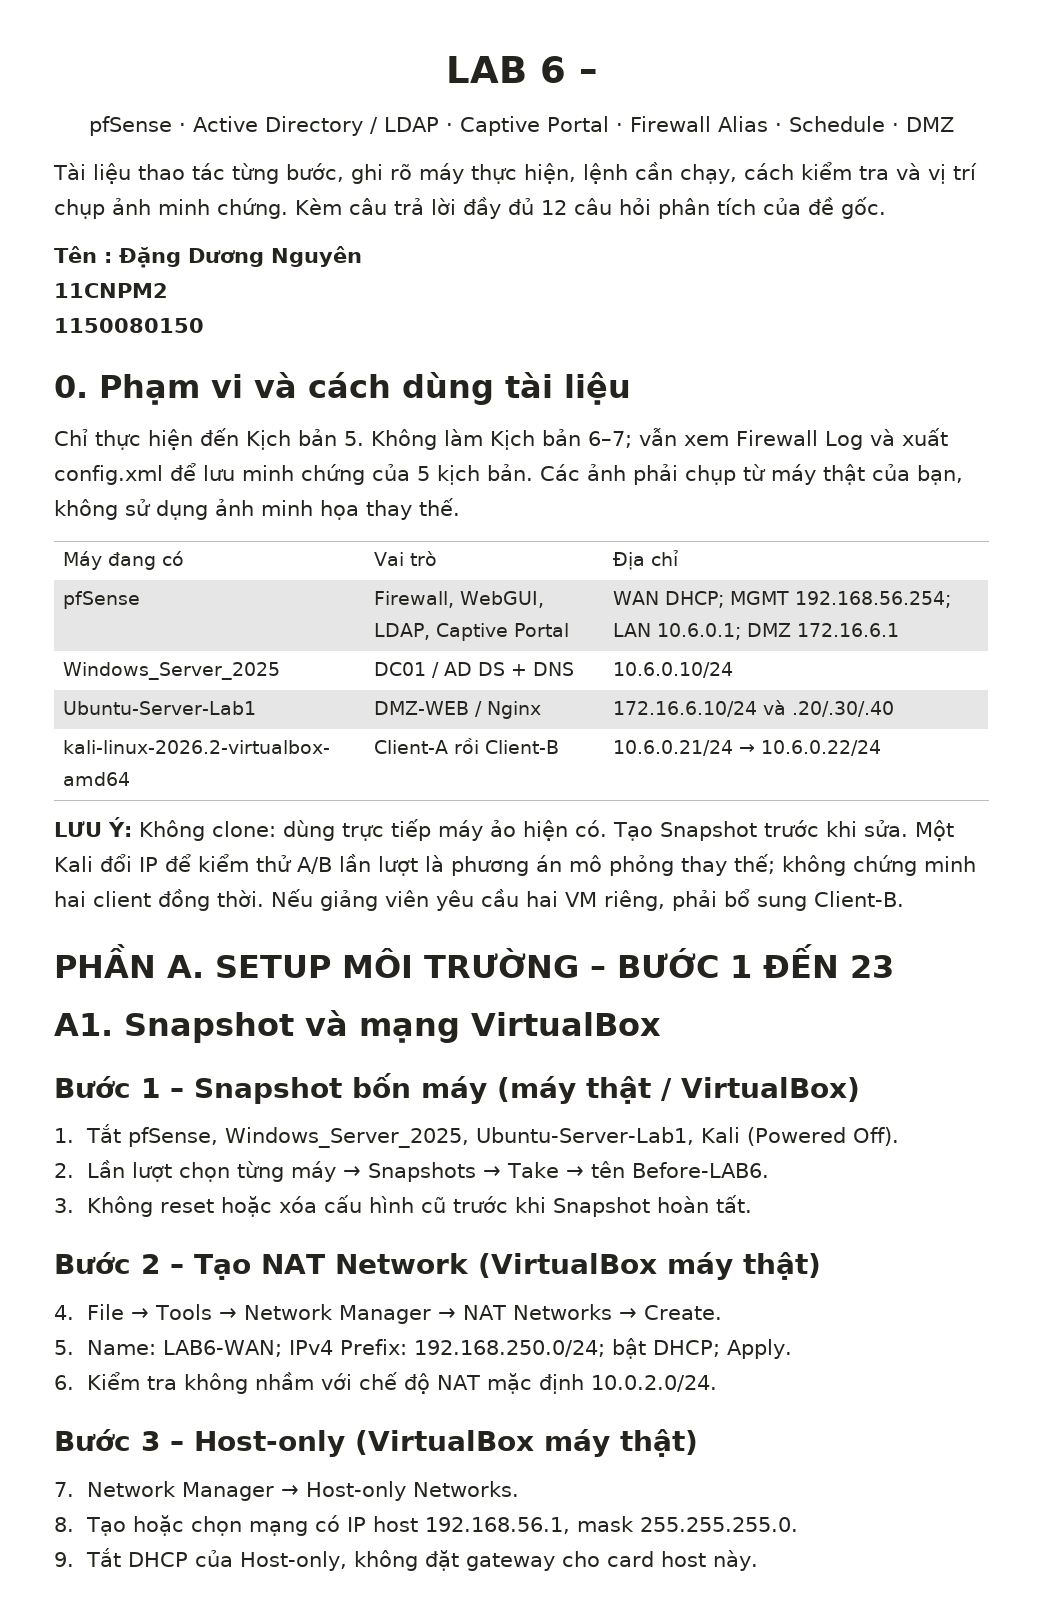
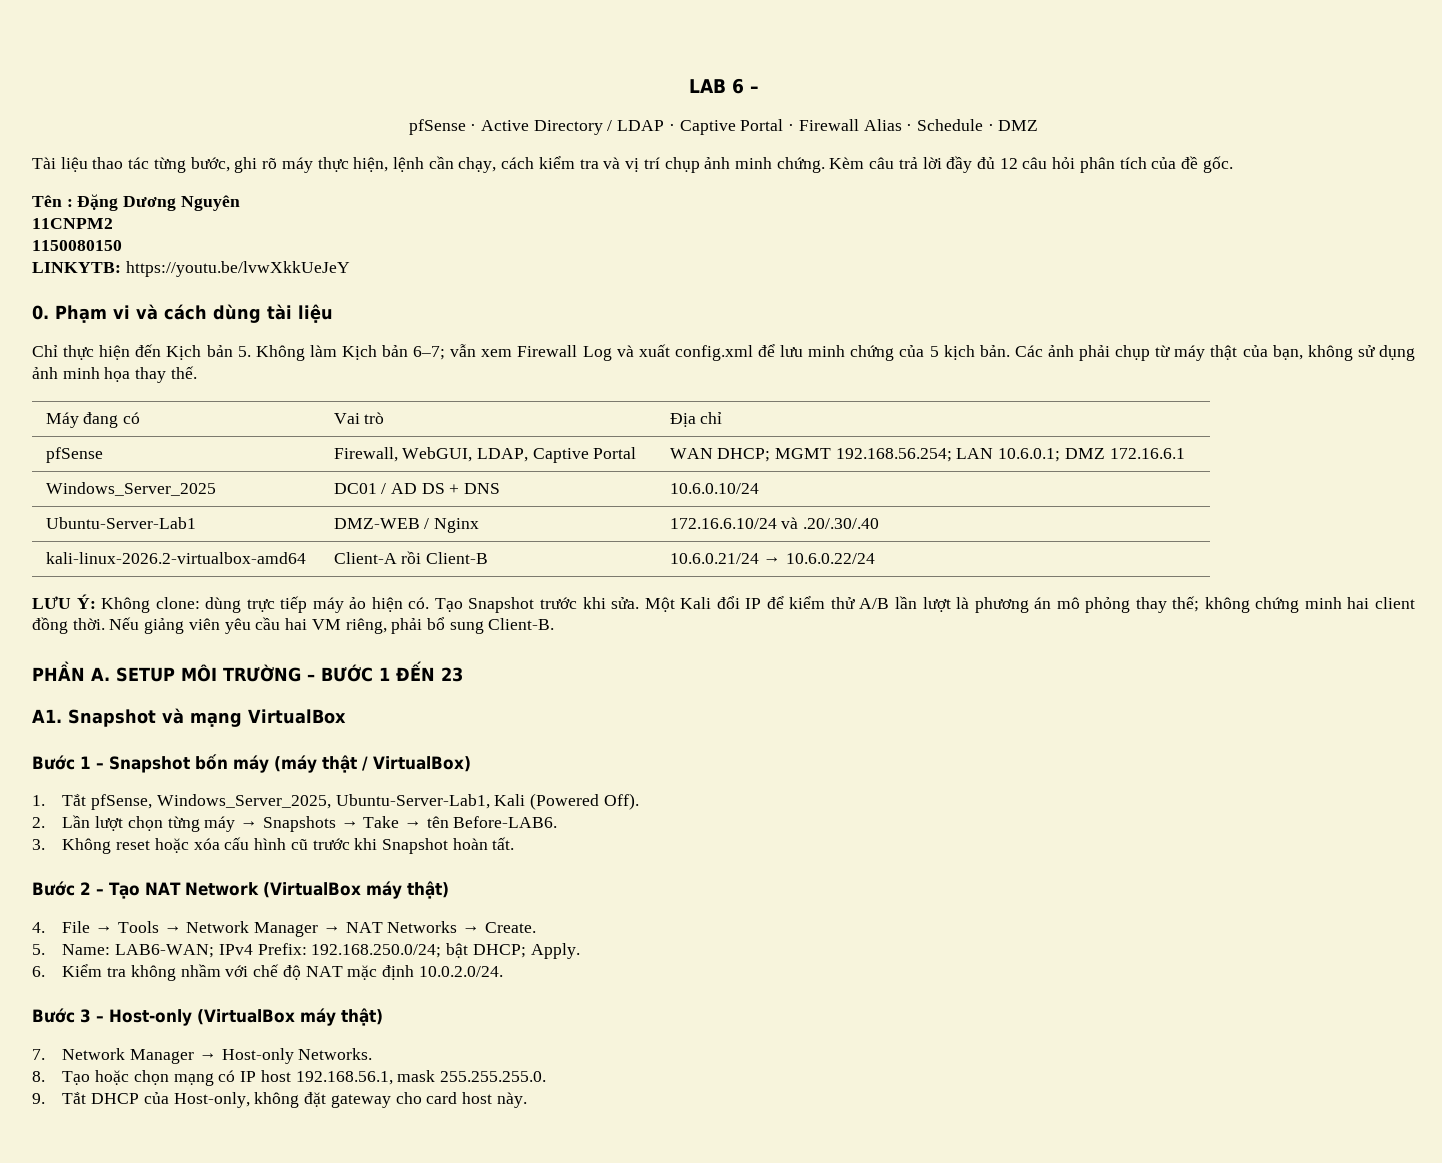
+ LINKYTB: https://youtu.be/lvwXkkUeJeY

